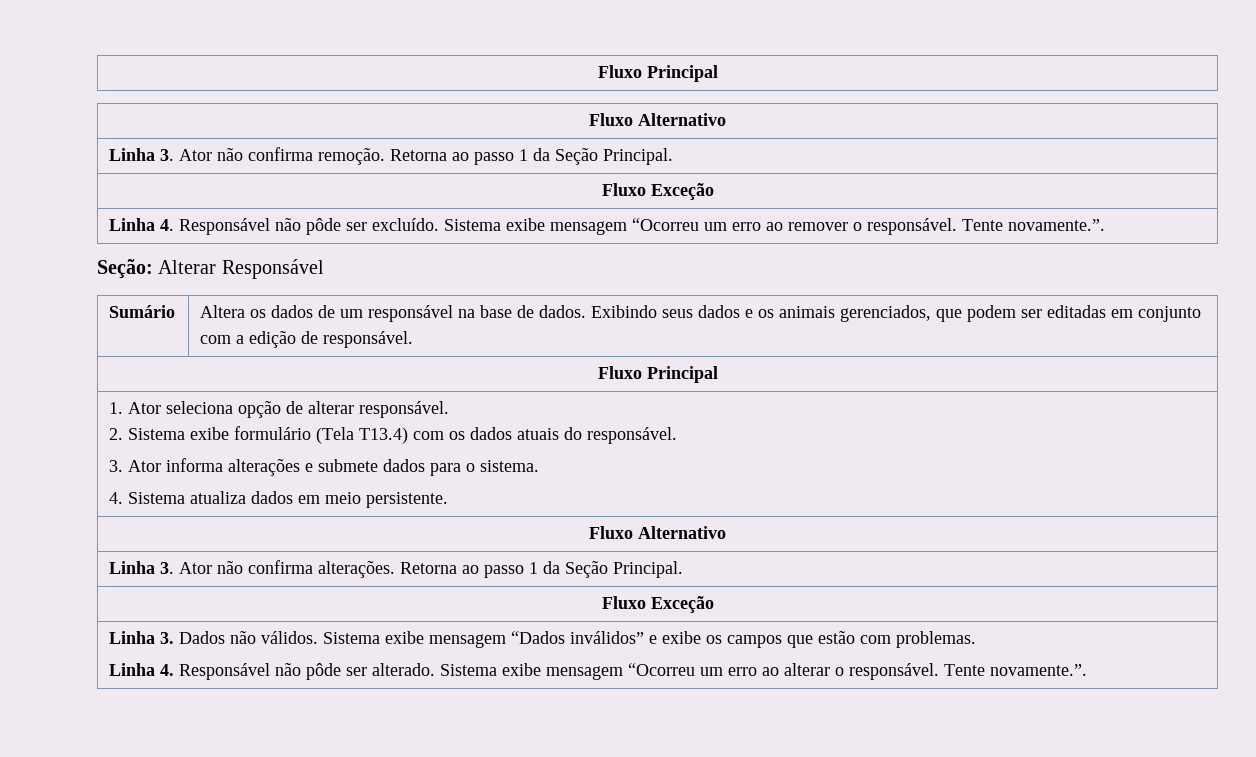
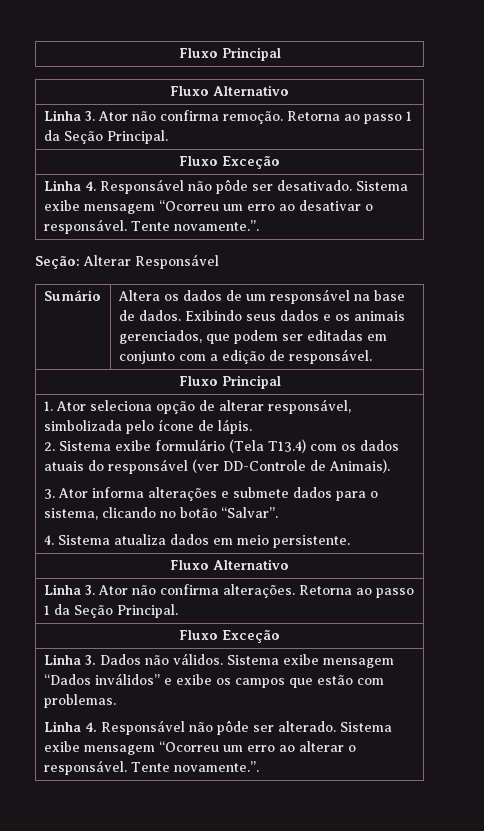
- Linha 4. Responsável não pôde ser excluído. Sistema exibe mensagem “Ocorreu um erro ao remover o responsável. Tente novamente.”.
+ Linha 4. Responsável não pôde ser desativado. Sistema exibe mensagem “Ocorreu um erro ao desativar o responsável. Tente novamente.”.
- 1. Ator seleciona opção de alterar responsável.
+ 1. Ator seleciona opção de alterar responsável, simbolizada pelo ícone de lápis.
- 2. Sistema exibe formulário (Tela T13.4) com os dados atuais do responsável.
+ 2. Sistema exibe formulário (Tela T13.4) com os dados atuais do responsável (ver DD-Controle de Animais).
- 3. Ator informa alterações e submete dados para o sistema.
+ 3. Ator informa alterações e submete dados para o sistema, clicando no botão “Salvar”.

